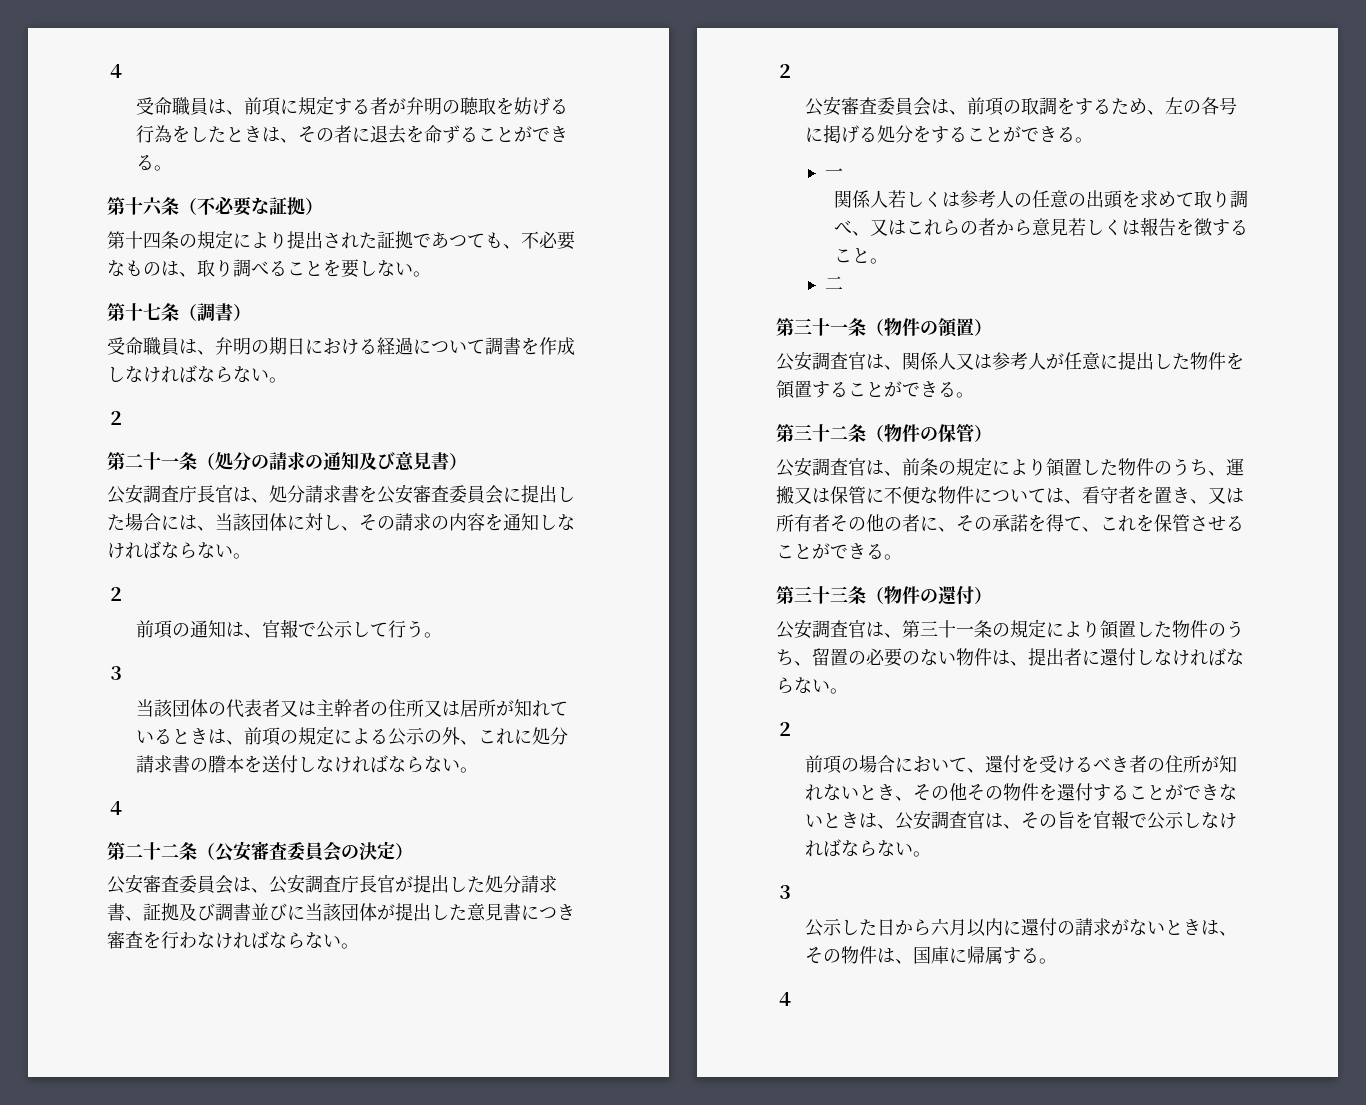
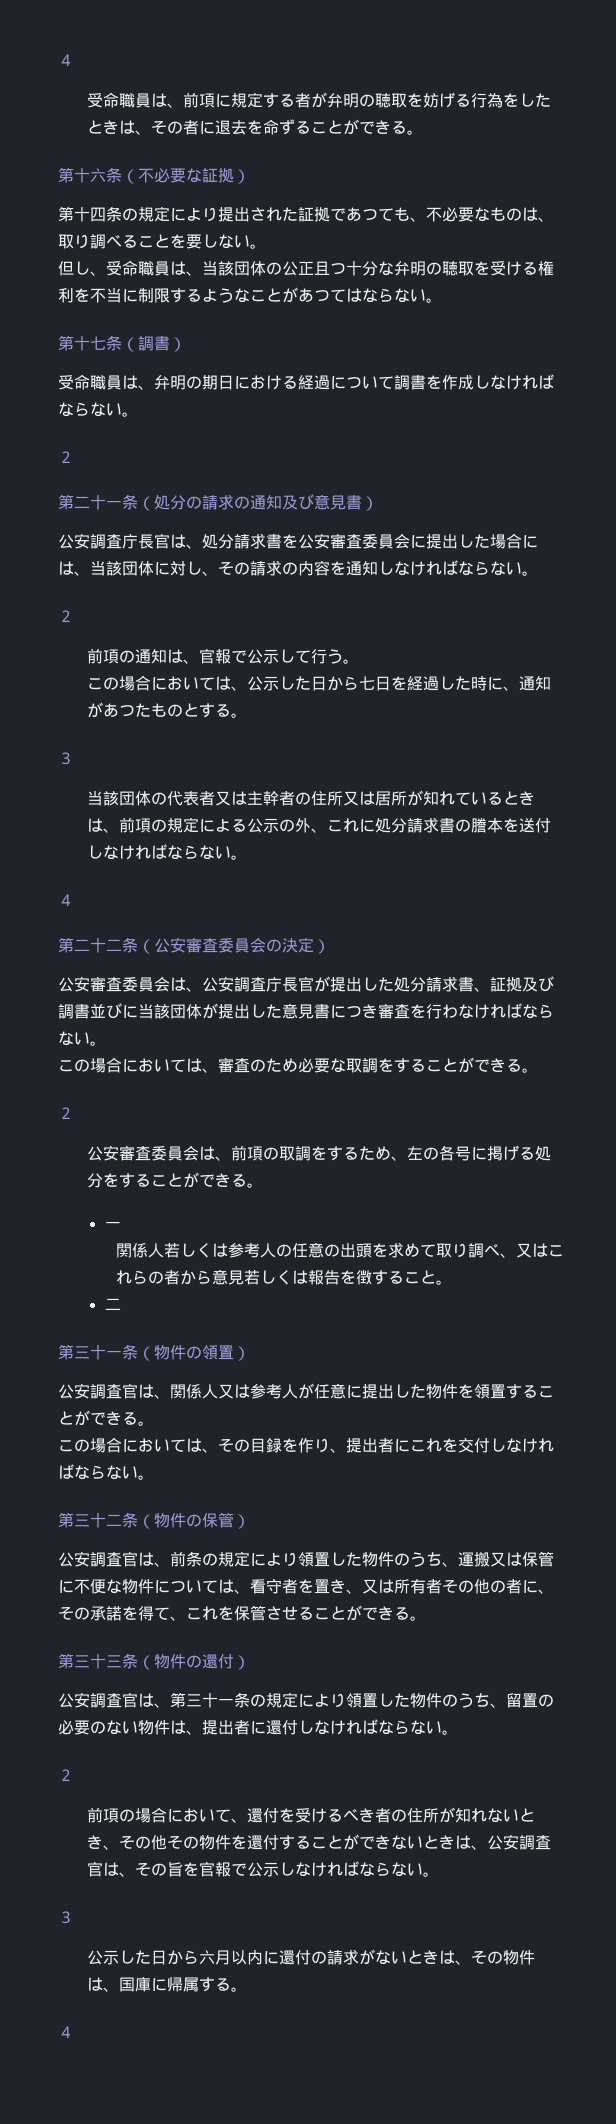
+ 但し、受命職員は、当該団体の公正且つ十分な弁明の聴取を受ける権利を不当に制限するようなことがあつてはならない。
+ この場合においては、公示した日から七日を経過した時に、通知があつたものとする。
+ この場合においては、審査のため必要な取調をすることができる。
+ この場合においては、その目録を作り、提出者にこれを交付しなければならない。

